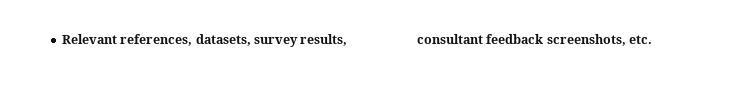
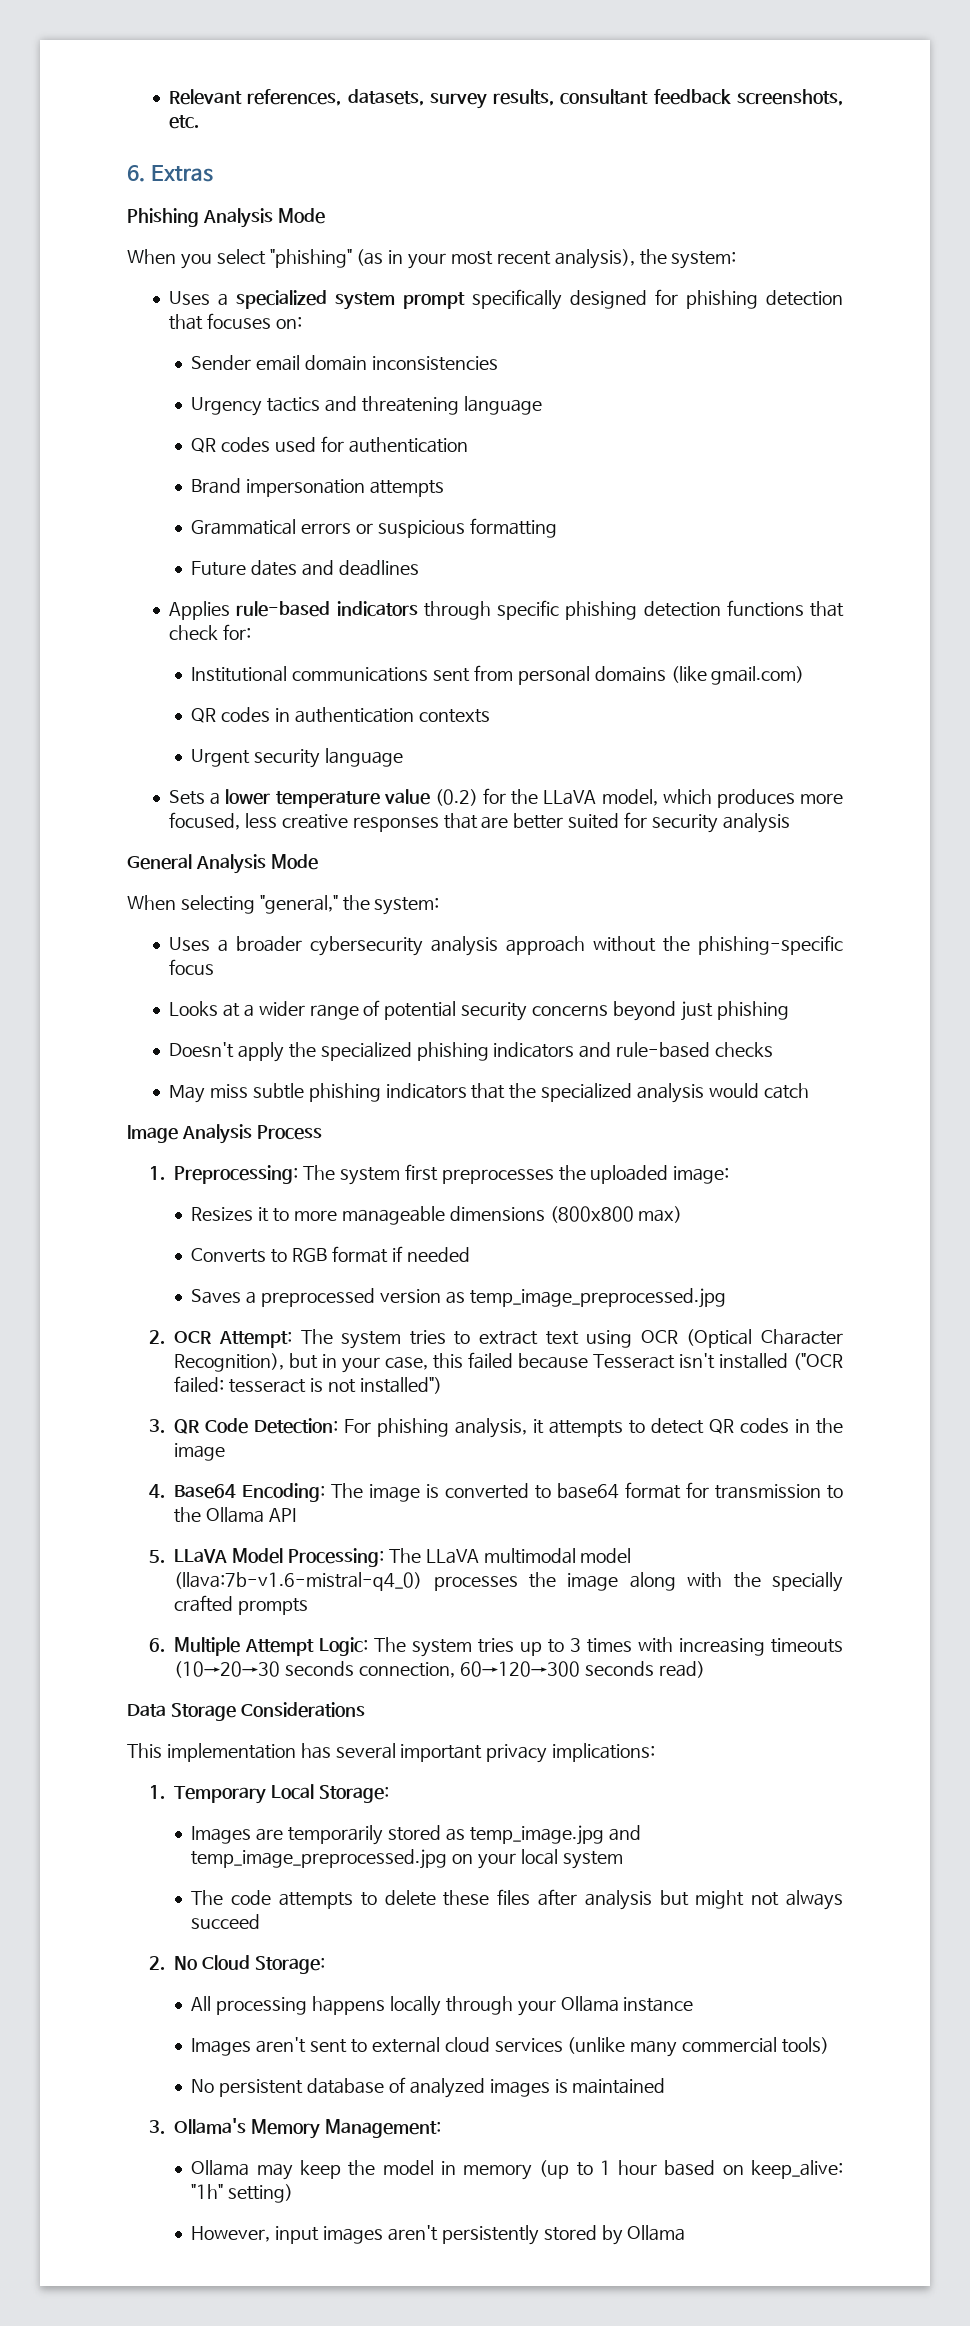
+ 6. Extras
+ Phishing Analysis Mode
+ When you select "phishing" (as in your most recent analysis), the system:
+ Uses a specialized system prompt specifically designed for phishing detection that focuses on:
+ Sender email domain inconsistencies
+ Urgency tactics and threatening language
+ QR codes used for authentication
+ Brand impersonation attempts
+ Grammatical errors or suspicious formatting
+ Future dates and deadlines
+ Applies rule-based indicators through specific phishing detection functions that check for:
+ Institutional communications sent from personal domains (like gmail.com)
+ QR codes in authentication contexts
+ Urgent security language
+ Sets a lower temperature value (0.2) for the LLaVA model, which produces more focused, less creative responses that are better suited for security analysis
+ General Analysis Mode
+ When selecting "general," the system:
+ Uses a broader cybersecurity analysis approach without the phishing-specific focus
+ Looks at a wider range of potential security concerns beyond just phishing
+ Doesn't apply the specialized phishing indicators and rule-based checks
+ May miss subtle phishing indicators that the specialized analysis would catch
+ Image Analysis Process
+ 1. Preprocessing: The system first preprocesses the uploaded image:
+ Resizes it to more manageable dimensions (800x800 max)
+ Converts to RGB format if needed
+ Saves a preprocessed version as temp_image_preprocessed.jpg
+ 2. OCR Attempt: The system tries to extract text using OCR (Optical Character Recognition), but in your case, this failed because Tesseract isn't installed ("OCR failed: tesseract is not installed")
+ 3. QR Code Detection: For phishing analysis, it attempts to detect QR codes in the image
+ 4. Base64 Encoding: The image is converted to base64 format for transmission to the Ollama API
+ 5. LLaVA Model Processing: The LLaVA multimodal model (llava:7b-v1.6-mistral-q4_0) processes the image along with the specially crafted prompts
+ 6. Multiple Attempt Logic: The system tries up to 3 times with increasing timeouts (10→20→30 seconds connection, 60→120→300 seconds read)
+ Data Storage Considerations
+ This implementation has several important privacy implications:
+ 1. Temporary Local Storage:
+ Images are temporarily stored as temp_image.jpg and temp_image_preprocessed.jpg on your local system
+ The code attempts to delete these files after analysis but might not always succeed
+ 2. No Cloud Storage:
+ All processing happens locally through your Ollama instance
+ Images aren't sent to external cloud services (unlike many commercial tools)
+ No persistent database of analyzed images is maintained
+ 3. Ollama's Memory Management:
+ Ollama may keep the model in memory (up to 1 hour based on keep_alive: "1h" setting)
+ However, input images aren't persistently stored by Ollama

